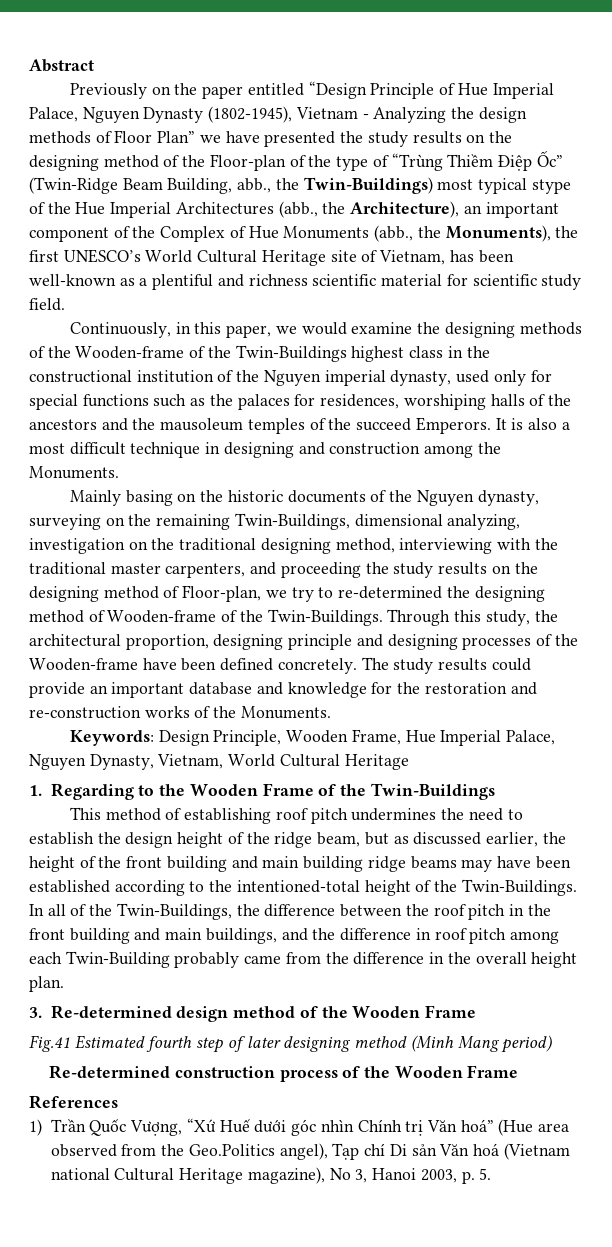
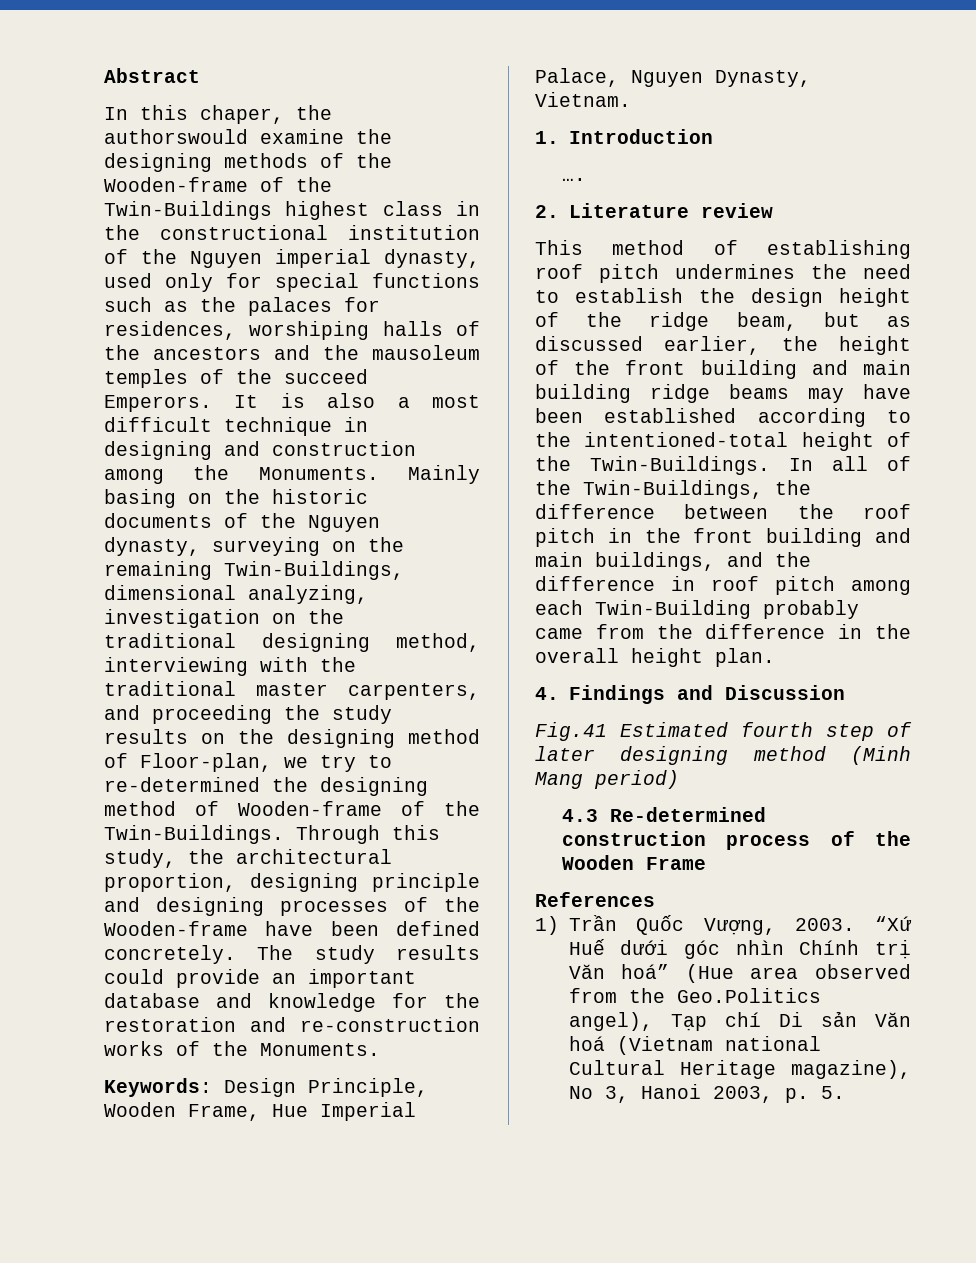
- Previously on the paper entitled “Design Principle of Hue Imperial Palace, Nguyen Dynasty (1802-1945), Vietnam - Analyzing the design methods of Floor Plan” we have presented the study results on the designing method of the Floor-plan of the type of “Trùng Thiềm Điệp Ốc” (Twin-Ridge Beam Building, abb., the Twin-Buildings) most typical stype of the Hue Imperial Architectures (abb., the Architecture), an important component of the Complex of Hue Monuments (abb., the Monuments), the first UNESCO’s World Cultural Heritage site of Vietnam, has been well-known as a plentiful and richness scientific material for scientific study field.
- Continuously, in this paper, we would examine the designing methods of the Wooden-frame of the Twin-Buildings highest class in the constructional institution of the Nguyen imperial dynasty, used only for special functions such as the palaces for residences, worshiping halls of the ancestors and the mausoleum temples of the succeed Emperors.
+ In this chaper, the authorswould examine the designing methods of the Wooden-frame of the Twin-Buildings highest class in the constructional institution of the Nguyen imperial dynasty, used only for special functions such as the palaces for residences, worshiping halls of the ancestors and the mausoleum temples of the succeed Emperors.
- It is also a most difficult technique in designing and construction among the Monuments.
- Mainly basing on the historic documents of the Nguyen dynasty, surveying on the remaining Twin-Buildings, dimensional analyzing, investigation on the traditional designing method, interviewing with the traditional master carpenters, and proceeding the study results on the designing method of Floor-plan, we try to re-determined the designing method of Wooden-frame of the Twin-Buildings.
+ It is also a most difficult technique in designing and construction among the Monuments. Mainly basing on the historic documents of the Nguyen dynasty, surveying on the remaining Twin-Buildings, dimensional analyzing, investigation on the traditional designing method, interviewing with the traditional master carpenters, and proceeding the study results on the designing method of Floor-plan, we try to re-determined the designing method of Wooden-frame of the Twin-Buildings.
- Keywords: Design Principle, Wooden Frame, Hue Imperial Palace, Nguyen Dynasty, Vietnam, World Cultural Heritage
- 1. Regarding to the Wooden Frame of the Twin-Buildings
+ Keywords: Design Principle, Wooden Frame, Hue Imperial Palace, Nguyen Dynasty, Vietnam.
+ 1. Introduction
+ ….
+ 2. Literature review
- 3. Re-determined design method of the Wooden Frame
+ 4. Findings and Discussion
- Re-determined construction process of the Wooden Frame
+ 4.3 Re-determined construction process of the Wooden Frame
- 1) Trần Quốc Vượng, “Xứ Huế dưới góc nhìn Chính trị Văn hoá” (Hue area observed from the Geo.Politics angel), Tạp chí Di sản Văn hoá (Vietnam national Cultural Heritage magazine), No 3, Hanoi 2003, p. 5.
+ 1) Trần Quốc Vượng, 2003. “Xứ Huế dưới góc nhìn Chính trị Văn hoá” (Hue area observed from the Geo.Politics angel), Tạp chí Di sản Văn hoá (Vietnam national Cultural Heritage magazine), No 3, Hanoi 2003, p. 5.

